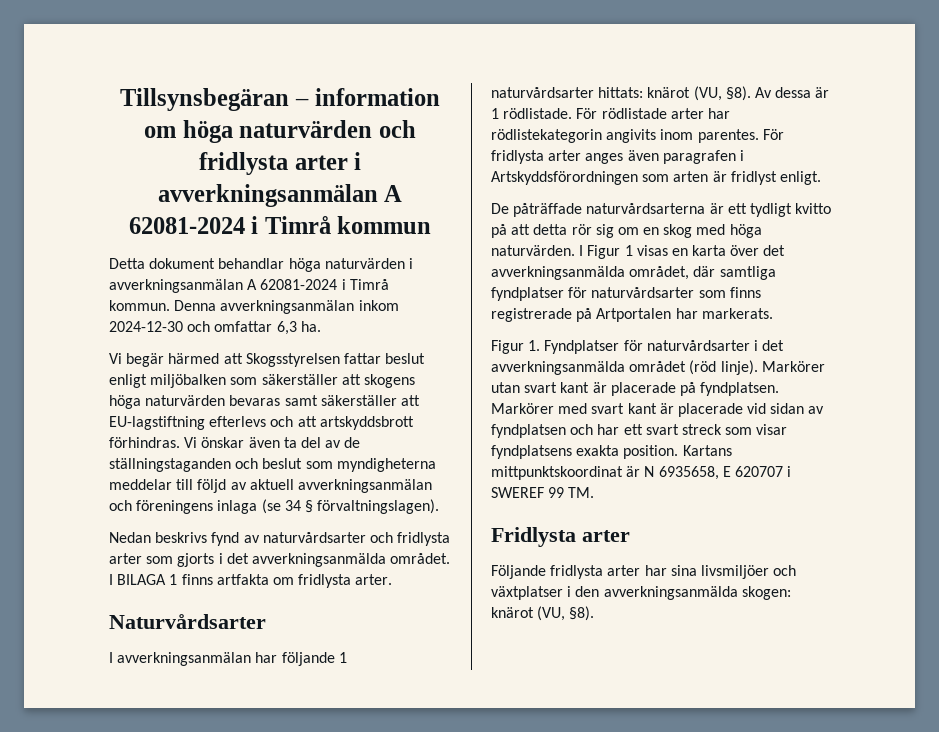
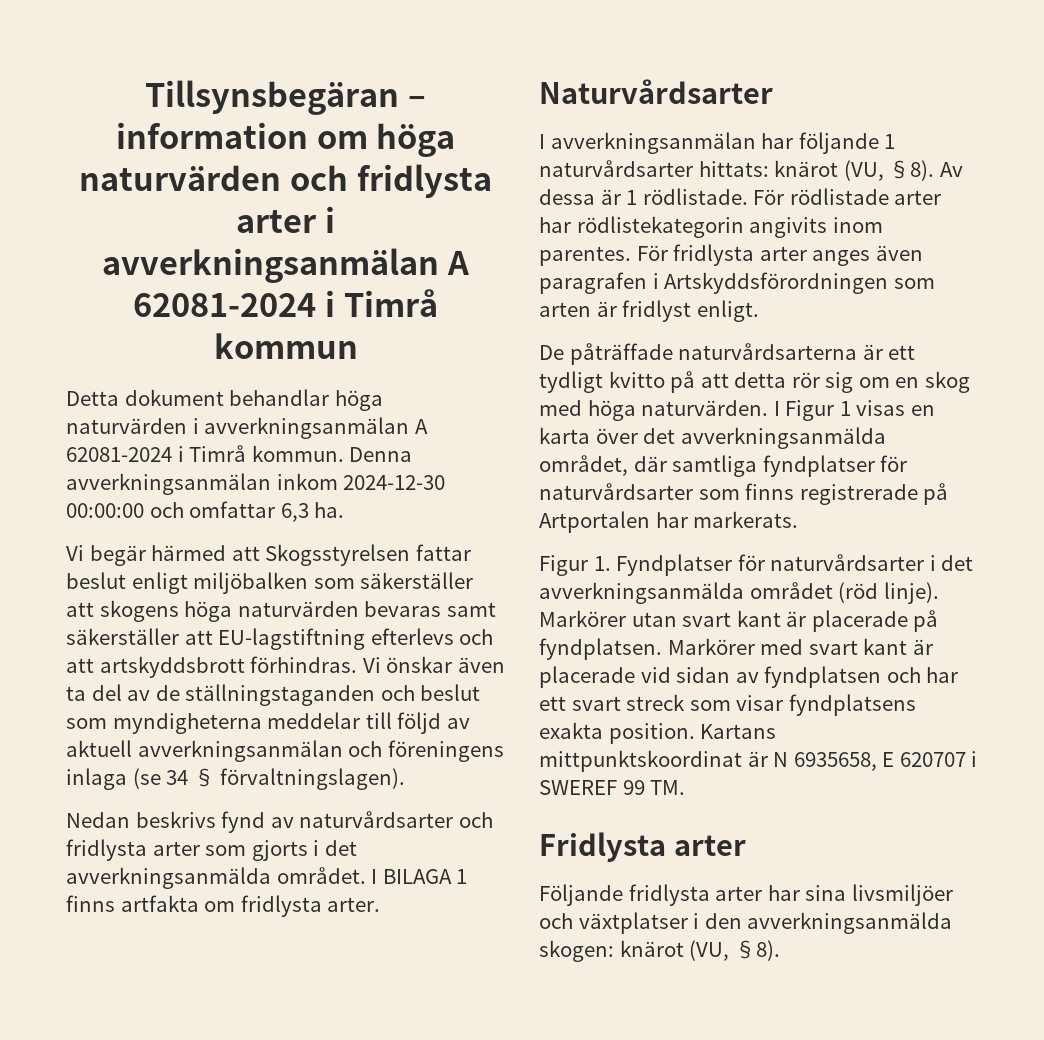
- Denna avverkningsanmälan inkom 2024-12-30 och omfattar 6,3 ha.
+ Denna avverkningsanmälan inkom 2024-12-30 00:00:00 och omfattar 6,3 ha.

